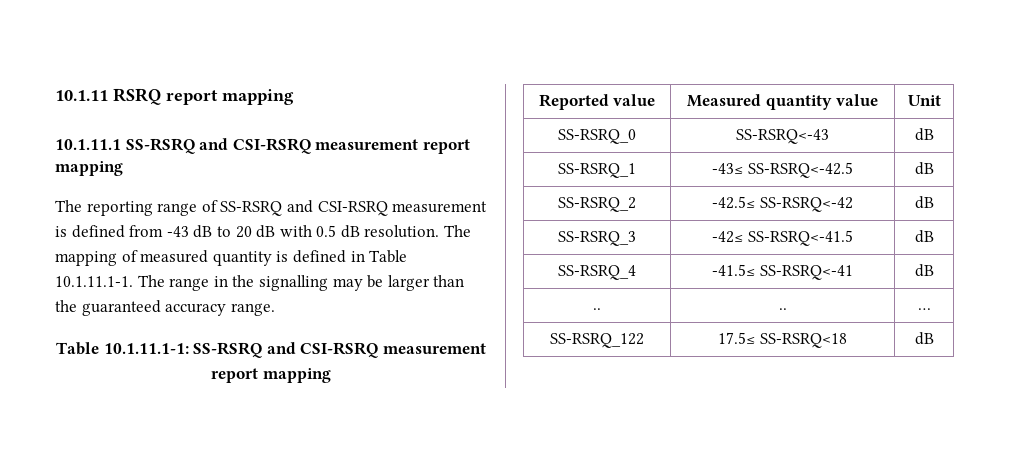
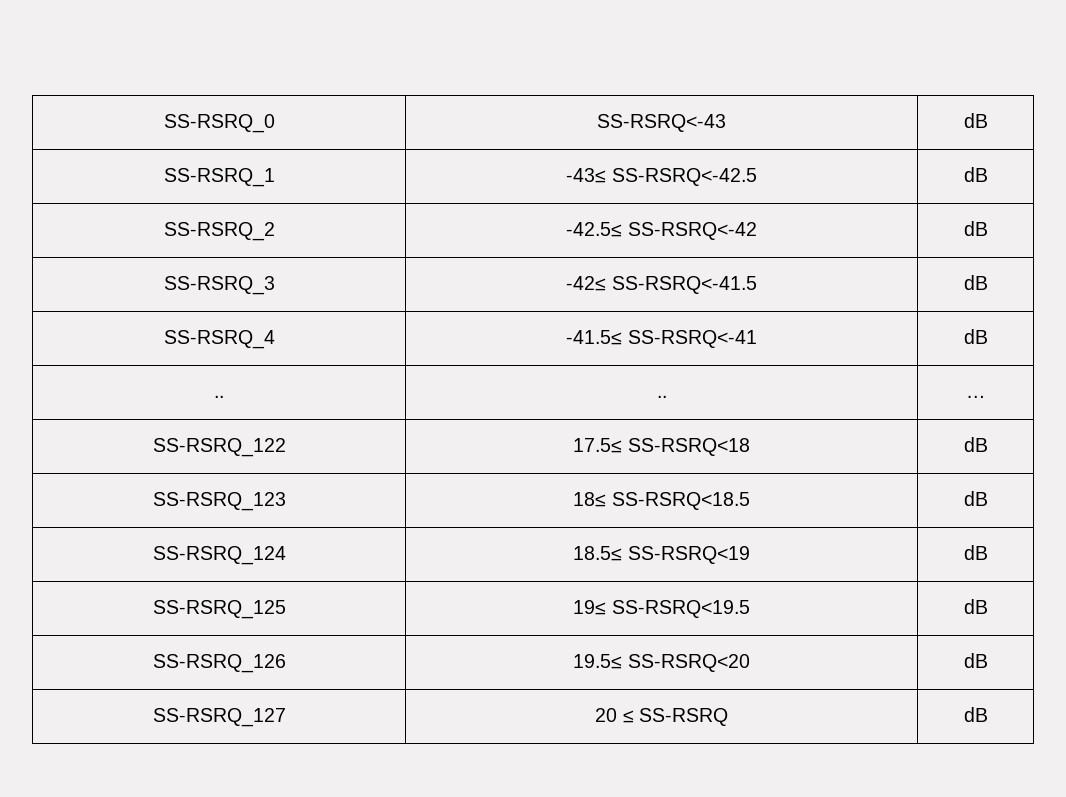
- 10.1.11 RSRQ report mapping
- 10.1.11.1 SS-RSRQ and CSI-RSRQ measurement report mapping
- The reporting range of SS-RSRQ and CSI-RSRQ measurement is defined from -43 dB to 20 dB with 0.5 dB resolution. The mapping of measured quantity is defined in Table 10.1.11.1-1. The range in the signalling may be larger than the guaranteed accuracy range.
- Table 10.1.11.1-1: SS-RSRQ and CSI-RSRQ measurement report mapping
- Reported value | Measured quantity value | Unit
+ SS-RSRQ_123 | 18≤ SS-RSRQ<18.5 | dB
+ SS-RSRQ_124 | 18.5≤ SS-RSRQ<19 | dB
+ SS-RSRQ_125 | 19≤ SS-RSRQ<19.5 | dB
+ SS-RSRQ_126 | 19.5≤ SS-RSRQ<20 | dB
+ SS-RSRQ_127 | 20 ≤ SS-RSRQ | dB

